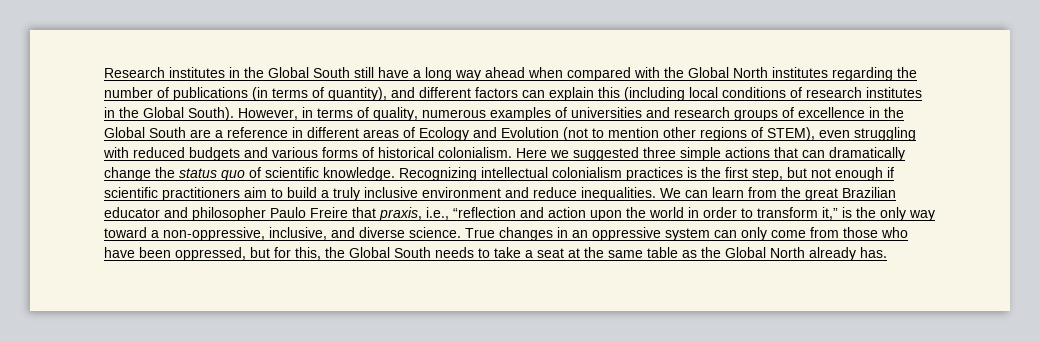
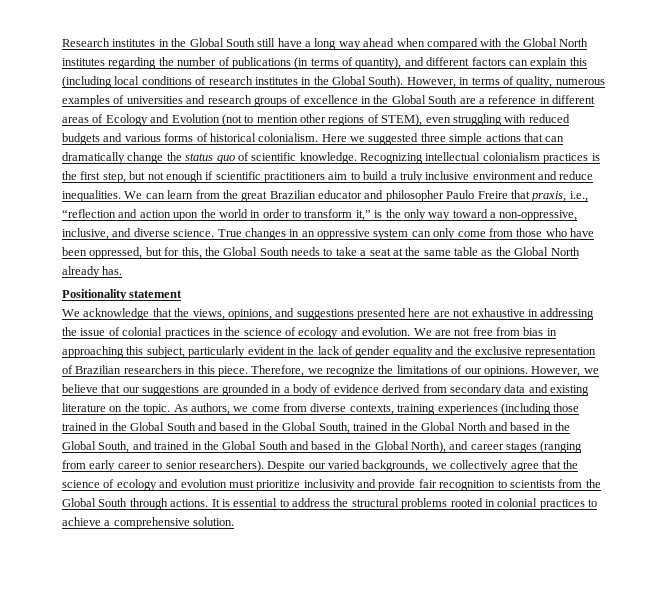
+ Positionality statement
+ We acknowledge that the views, opinions, and suggestions presented here are not exhaustive in addressing the issue of colonial practices in the science of ecology and evolution. We are not free from bias in approaching this subject, particularly evident in the lack of gender equality and the exclusive representation of Brazilian researchers in this piece. Therefore, we recognize the limitations of our opinions. However, we believe that our suggestions are grounded in a body of evidence derived from secondary data and existing literature on the topic. As authors, we come from diverse contexts, training experiences (including those trained in the Global South and based in the Global South, trained in the Global North and based in the Global South, and trained in the Global South and based in the Global North), and career stages (ranging from early career to senior researchers). Despite our varied backgrounds, we collectively agree that the science of ecology and evolution must prioritize inclusivity and provide fair recognition to scientists from the Global South through actions. It is essential to address the structural problems rooted in colonial practices to achieve a comprehensive solution.

